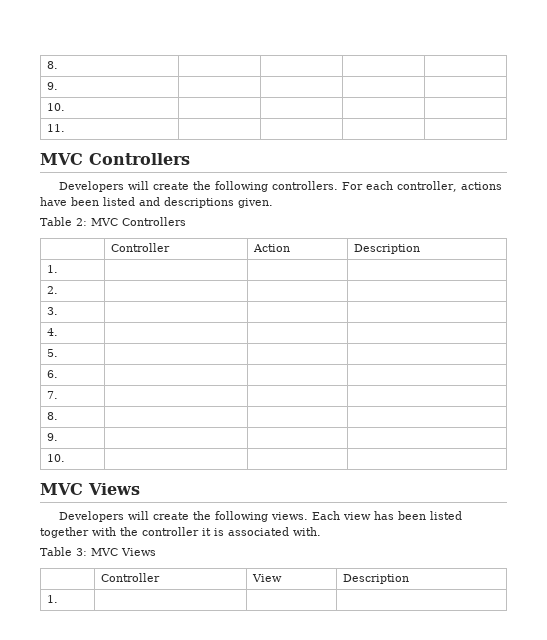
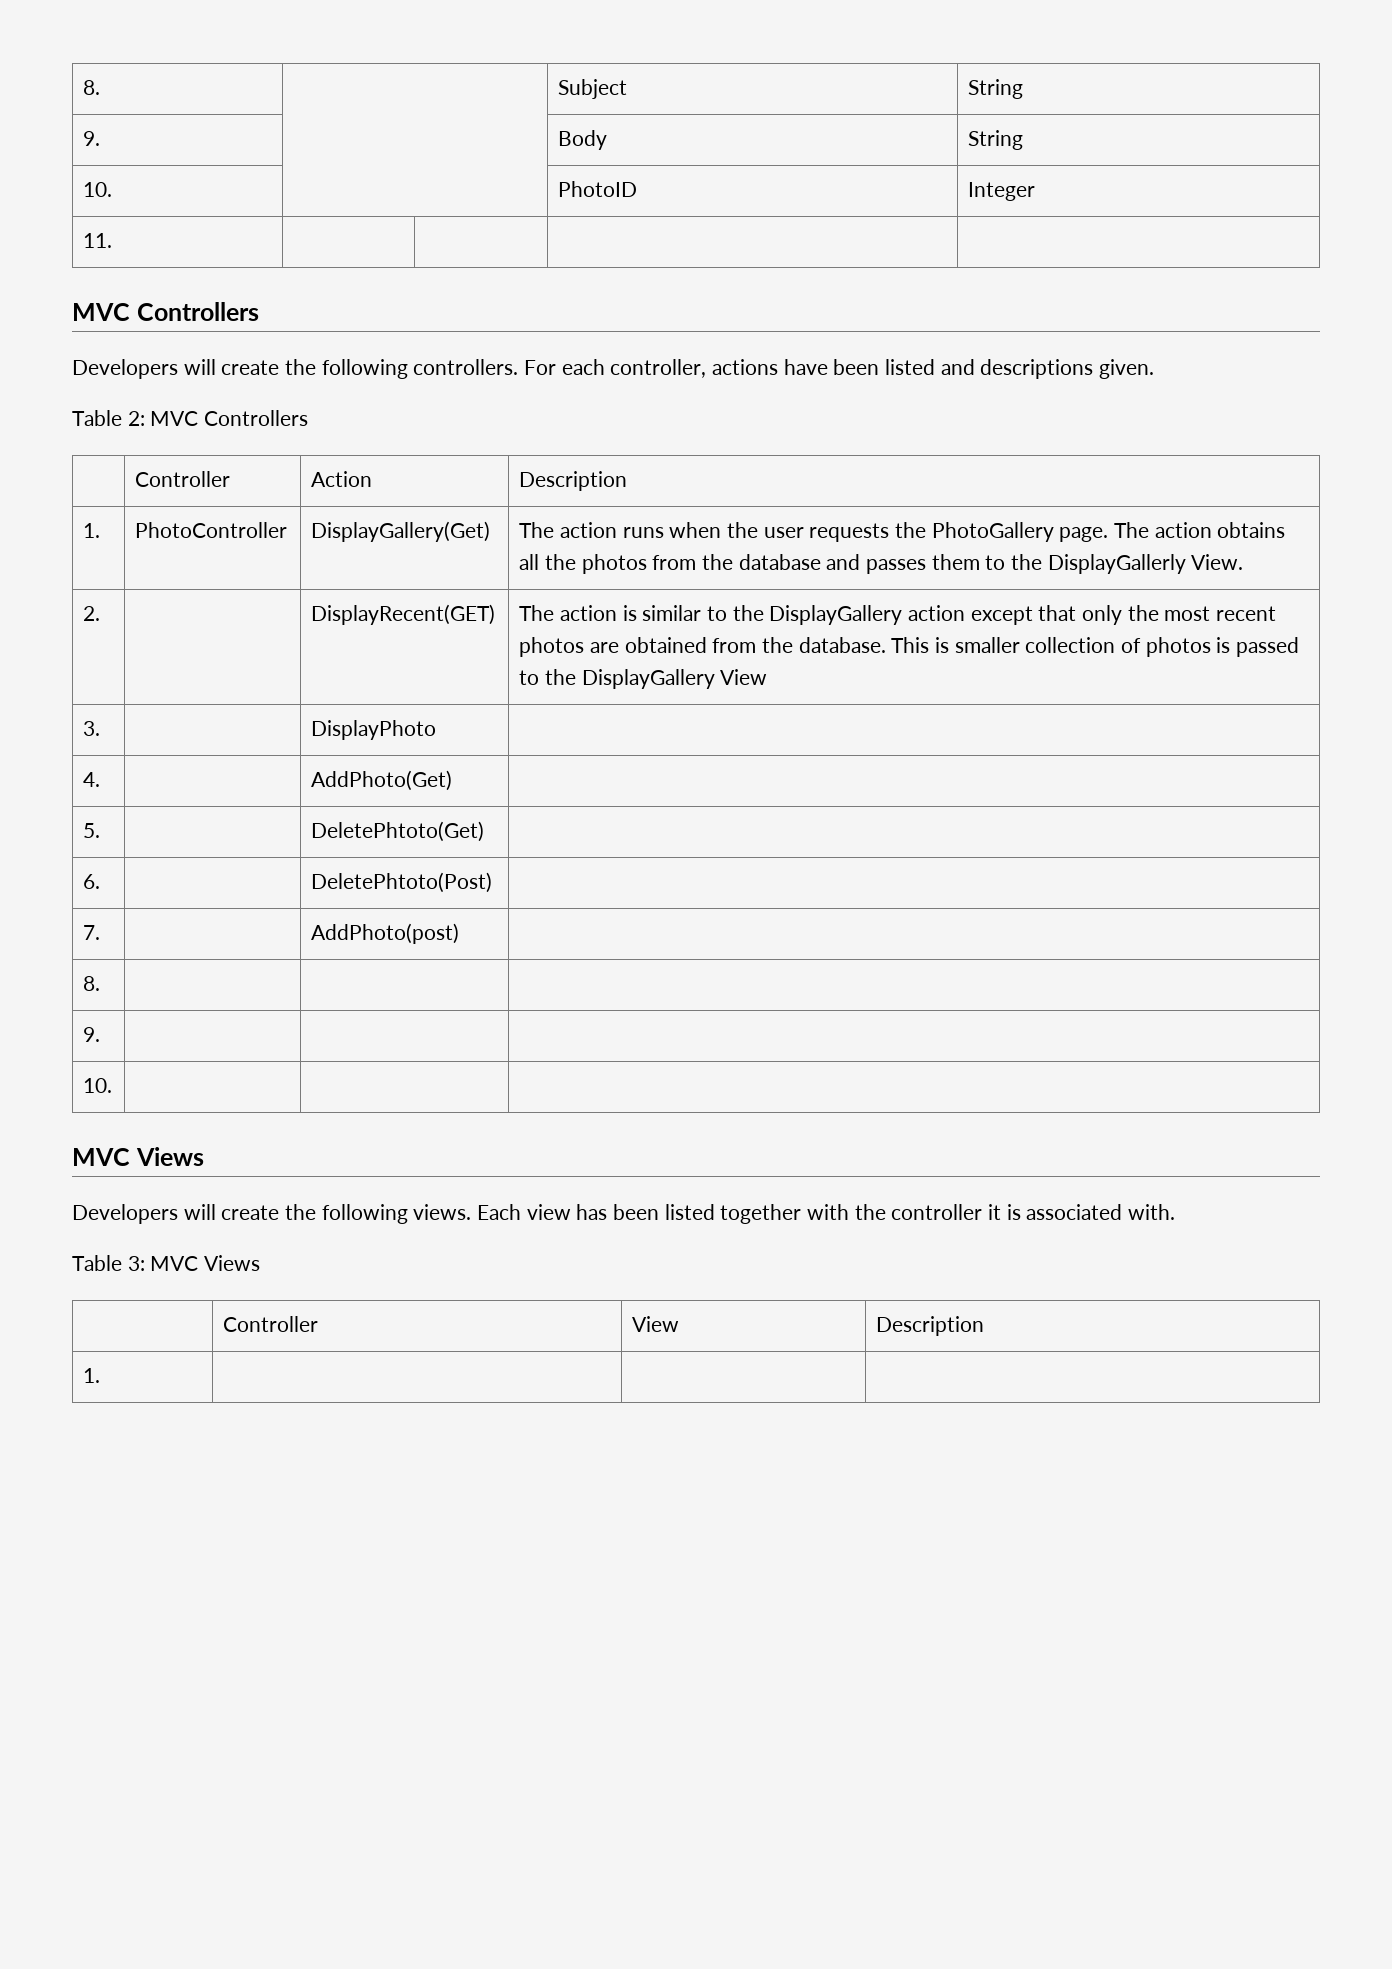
- 8. | | | |
- 9. | | | |
- 10. | | | |
+ 8. | | Subject | String
+ 9. | | Body | String
+ 10. | | PhotoID | Integer
  | Controller | Action | Description
- 1. | | |
- 2. | | |
+ 1. | PhotoController | DisplayGallery(Get) | The action runs when the user requests the PhotoGallery page. The action obtains all the photos from the database and passes them to the DisplayGallerly View.
+ 2. | | DisplayRecent(GET) | The action is similar to the DisplayGallery action except that only the most recent photos are obtained from the database. This is smaller collection of photos is passed to the DisplayGallery View
- 3. | | |
+ 3. | | DisplayPhoto |
- 4. | | |
+ 4. | | AddPhoto(Get) |
- 5. | | |
+ 5. | | DeletePhtoto(Get) |
- 6. | | |
+ 6. | | DeletePhtoto(Post) |
- 7. | | |
+ 7. | | AddPhoto(post) |

